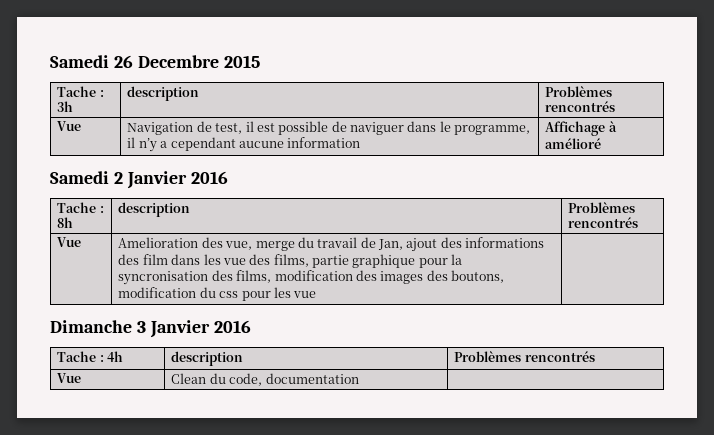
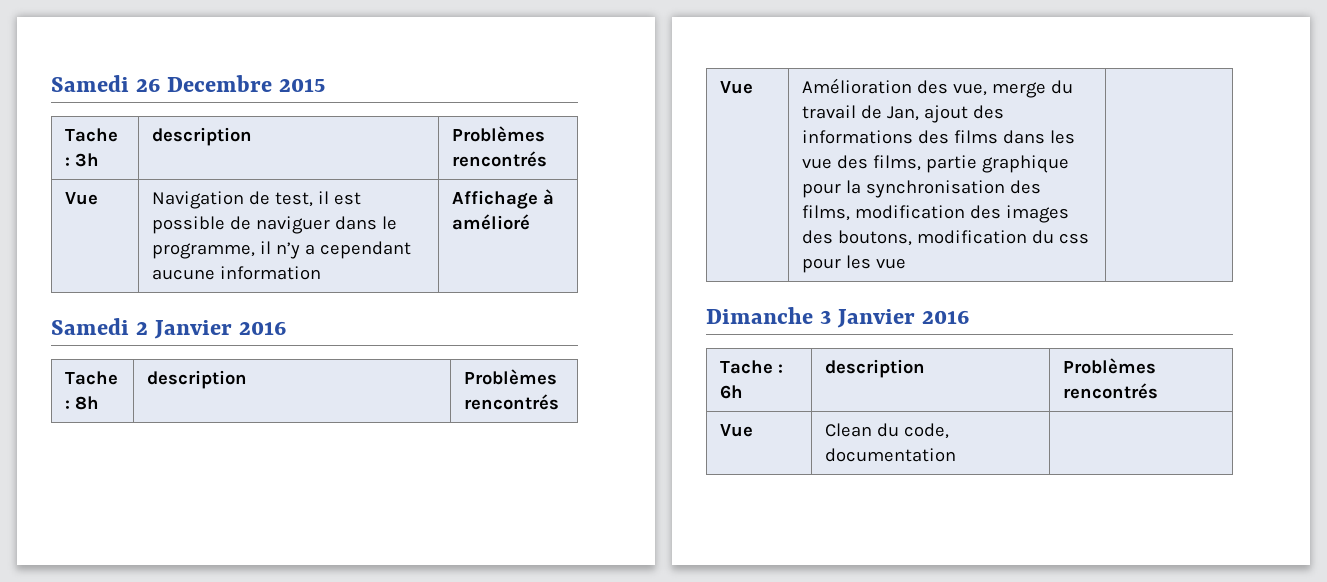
- Vue | Amelioration des vue, merge du travail de Jan, ajout des informations des film dans les vue des films, partie graphique pour la syncronisation des films, modification des images des boutons, modification du css pour les vue |
+ Vue | Amélioration des vue, merge du travail de Jan, ajout des informations des films dans les vue des films, partie graphique pour la synchronisation des films, modification des images des boutons, modification du css pour les vue |
- Tache : 4h | description | Problèmes rencontrés
+ Tache : 6h | description | Problèmes rencontrés

